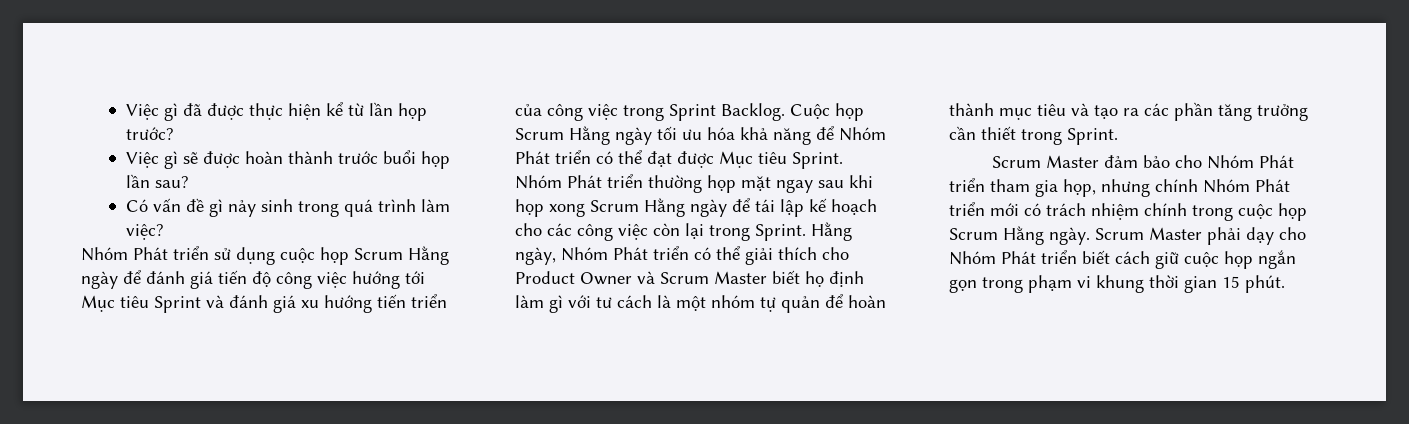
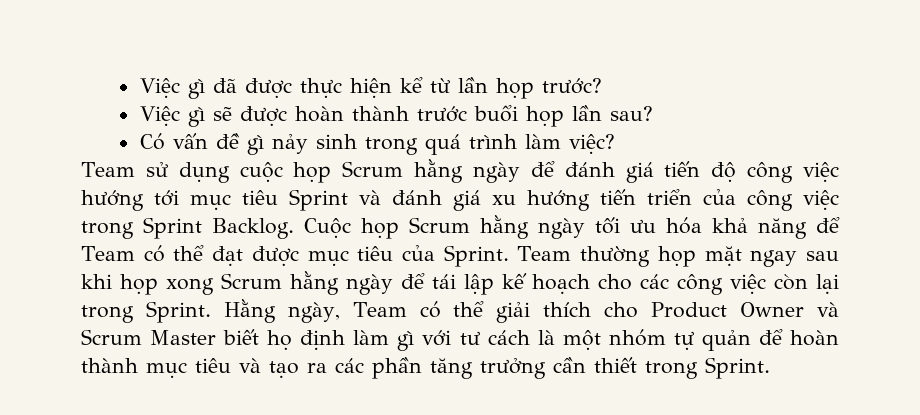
- Nhóm Phát triển sử dụng cuộc họp Scrum Hằng ngày để đánh giá tiến độ công việc hướng tới Mục tiêu Sprint và đánh giá xu hướng tiến triển của công việc trong Sprint Backlog.
+ Team sử dụng cuộc họp Scrum hằng ngày để đánh giá tiến độ công việc hướng tới mục tiêu Sprint và đánh giá xu hướng tiến triển của công việc trong Sprint Backlog.
- Cuộc họp Scrum Hằng ngày tối ưu hóa khả năng để Nhóm Phát triển có thể đạt được Mục tiêu Sprint. Nhóm Phát triển thường họp mặt ngay sau khi họp xong Scrum Hằng ngày để tái lập kế hoạch cho các công việc còn lại trong Sprint.
+ Cuộc họp Scrum hằng ngày tối ưu hóa khả năng để Team có thể đạt được mục tiêu của Sprint. Team thường họp mặt ngay sau khi họp xong Scrum hằng ngày để tái lập kế hoạch cho các công việc còn lại trong Sprint.
- Hằng ngày, Nhóm Phát triển có thể giải thích cho Product Owner và Scrum Master biết họ định làm gì với tư cách là một nhóm tự quản để hoàn thành mục tiêu và tạo ra các phần tăng trưởng cần thiết trong Sprint.
+ Hằng ngày, Team có thể giải thích cho Product Owner và Scrum Master biết họ định làm gì với tư cách là một nhóm tự quản để hoàn thành mục tiêu và tạo ra các phần tăng trưởng cần thiết trong Sprint.
- Scrum Master đảm bảo cho Nhóm Phát triển tham gia họp, nhưng chính Nhóm Phát triển mới có trách nhiệm chính trong cuộc họp Scrum Hằng ngày. Scrum Master phải dạy cho Nhóm Phát triển biết cách giữ cuộc họp ngắn gọn trong phạm vi khung thời gian 15 phút.

